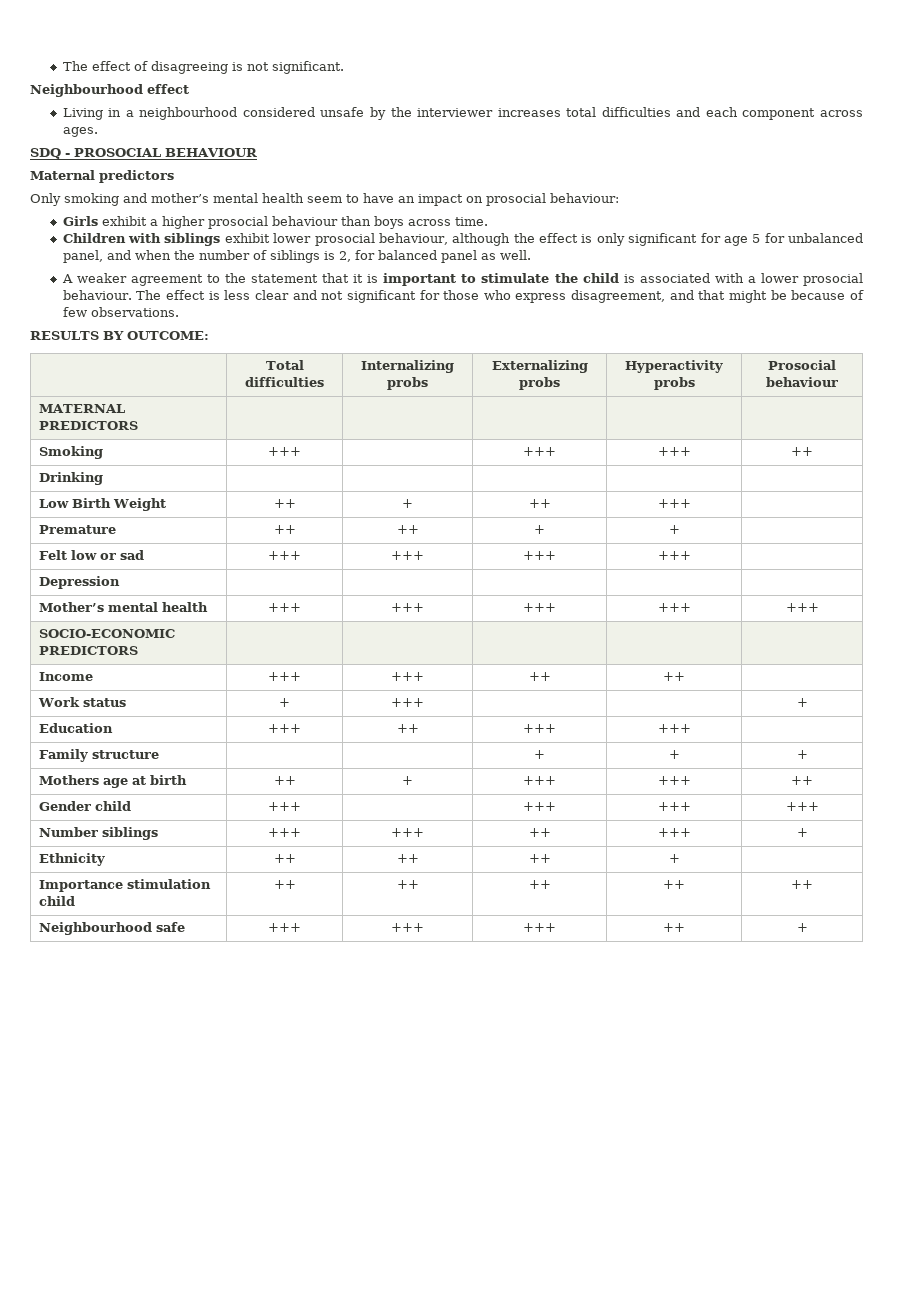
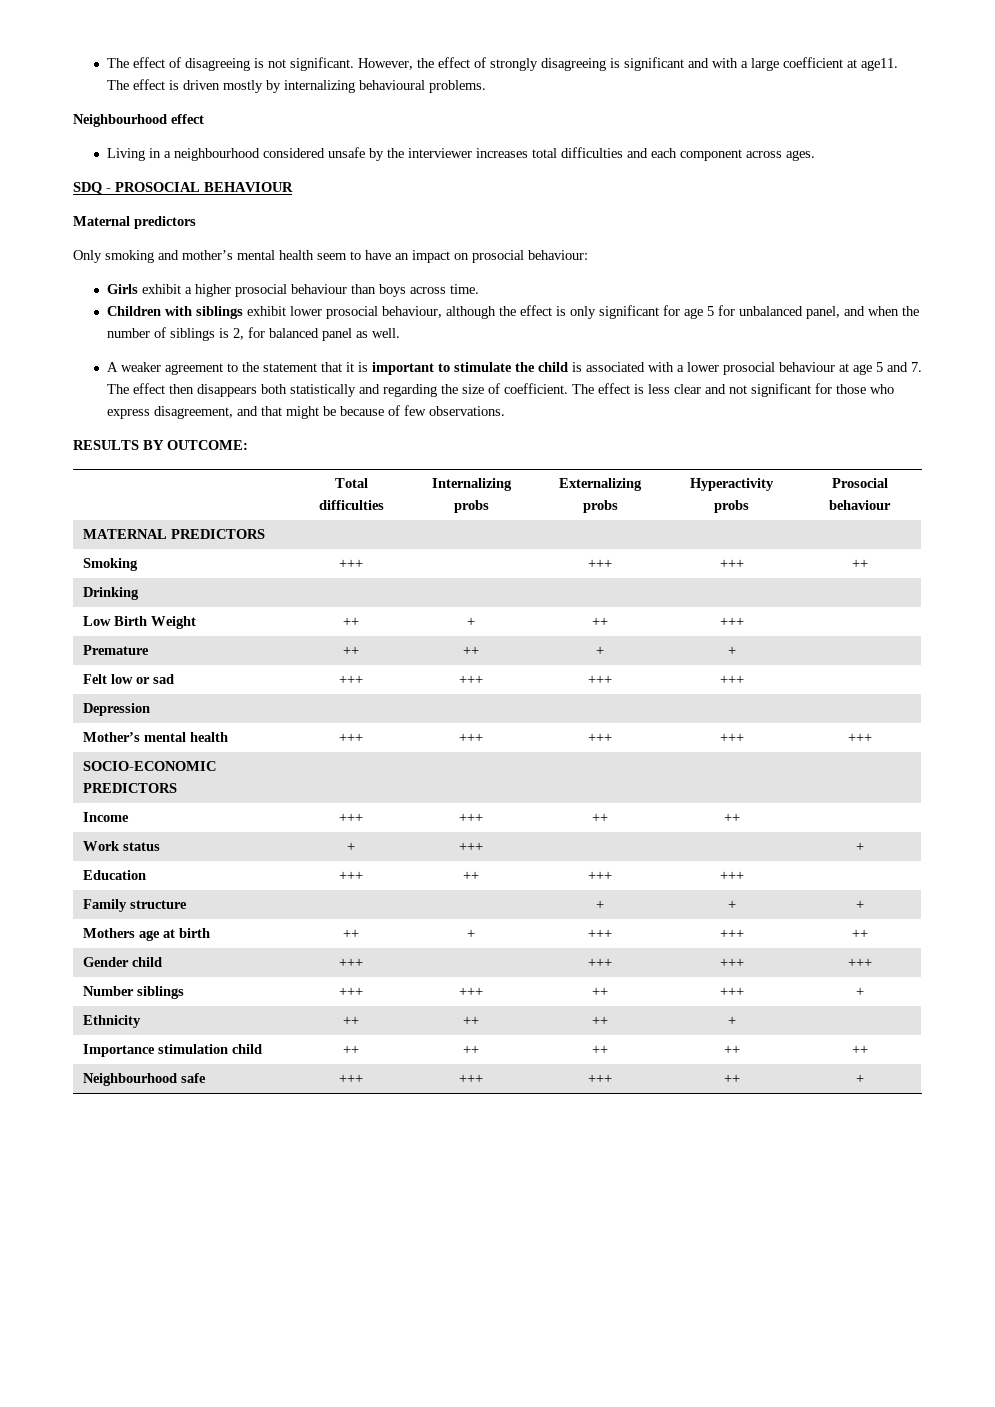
+ However, the effect of strongly disagreeing is significant and with a large coefficient at age11. The effect is driven mostly by internalizing behavioural problems.
- A weaker agreement to the statement that it is important to stimulate the child is associated with a lower prosocial behaviour.
+ A weaker agreement to the statement that it is important to stimulate the child is associated with a lower prosocial behaviour at age 5 and 7. The effect then disappears both statistically and regarding the size of coefficient.

